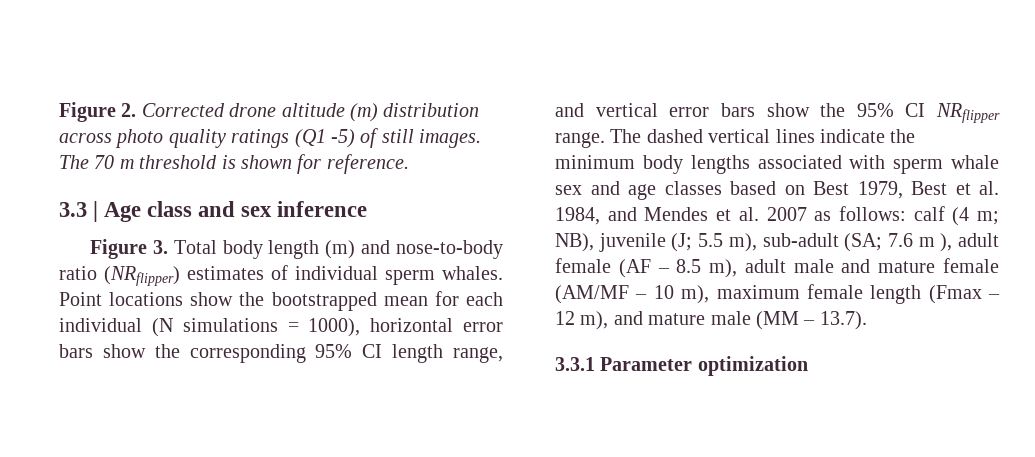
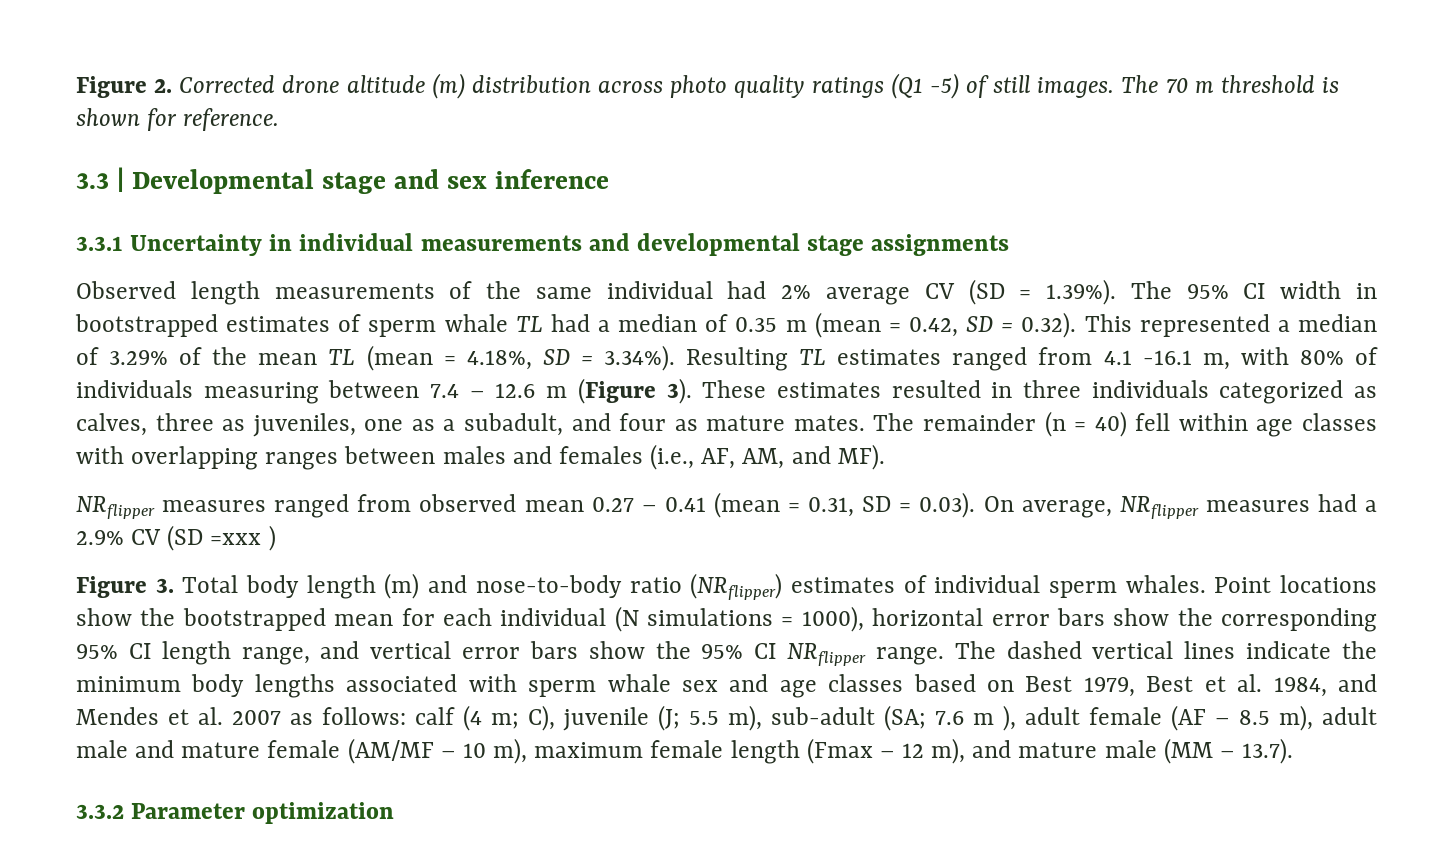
- 3.3 | Age class and sex inference
+ 3.3 | Developmental stage and sex inference
+ 3.3.1 Uncertainty in individual measurements and developmental stage assignments
+ Observed length measurements of the same individual had 2% average CV (SD = 1.39%). The 95% CI width in bootstrapped estimates of sperm whale TL had a median of 0.35 m (mean = 0.42, SD = 0.32). This represented a median of 3.29% of the mean TL (mean = 4.18%, SD = 3.34%). Resulting TL estimates ranged from 4.1 -16.1 m, with 80% of individuals measuring between 7.4 – 12.6 m (Figure 3). These estimates resulted in three individuals categorized as calves, three as juveniles, one as a subadult, and four as mature mates. The remainder (n = 40) fell within age classes with overlapping ranges between males and females (i.e., AF, AM, and MF).
+ NRflipper measures ranged from observed mean 0.27 – 0.41 (mean = 0.31, SD = 0.03). On average, NRflipper measures had a 2.9% CV (SD =xxx )
- NB), juvenile (J;
+ C), juvenile (J;
- 3.3.1 Parameter optimization
+ 3.3.2 Parameter optimization

